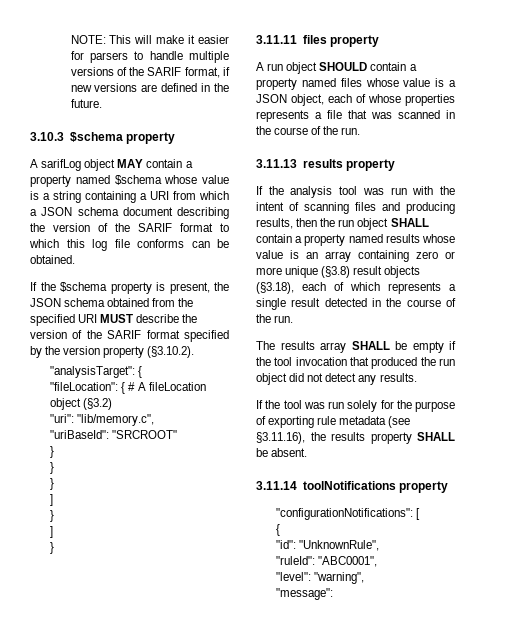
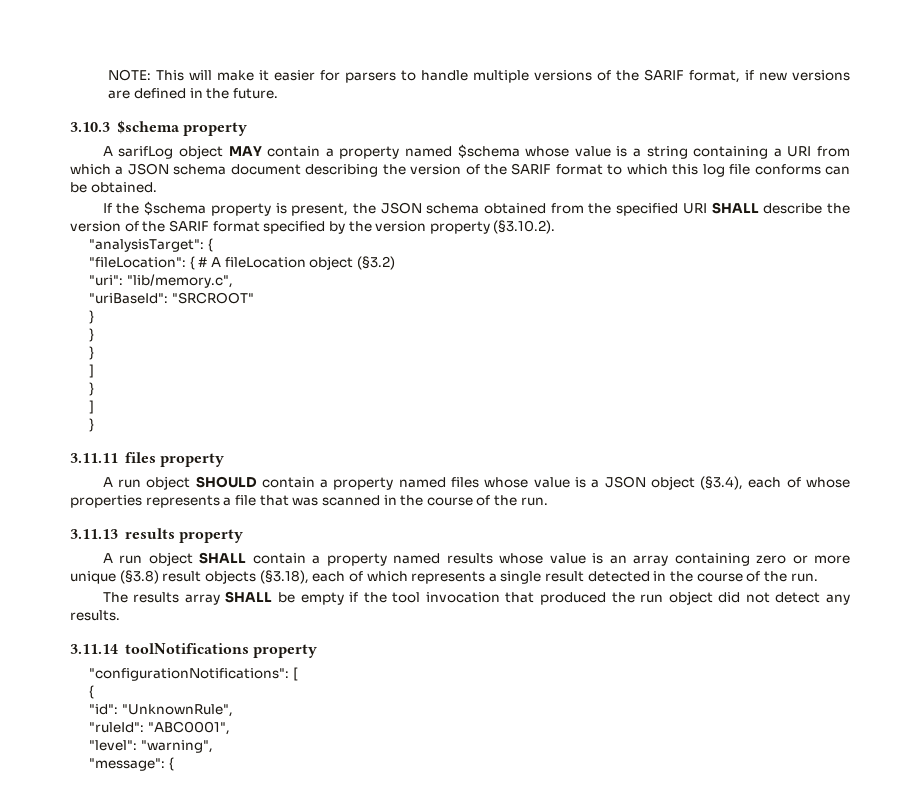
- If the $schema property is present, the JSON schema obtained from the specified URI MUST describe the version of the SARIF format specified by the version property (§3.10.2).
+ If the $schema property is present, the JSON schema obtained from the specified URI SHALL describe the version of the SARIF format specified by the version property (§3.10.2).
- A run object SHOULD contain a property named files whose value is a JSON object, each of whose properties represents a file that was scanned in the course of the run.
+ A run object SHOULD contain a property named files whose value is a JSON object (§3.4), each of whose properties represents a file that was scanned in the course of the run.
- If the analysis tool was run with the intent of scanning files and producing results, then the run object SHALL contain a property named results whose value is an array containing zero or more unique (§3.8) result objects (§3.18), each of which represents a single result detected in the course of the run.
+ A run object SHALL contain a property named results whose value is an array containing zero or more unique (§3.8) result objects (§3.18), each of which represents a single result detected in the course of the run.
- If the tool was run solely for the purpose of exporting rule metadata (see §3.11.16), the results property SHALL be absent.
- "message":
+ "message": {

